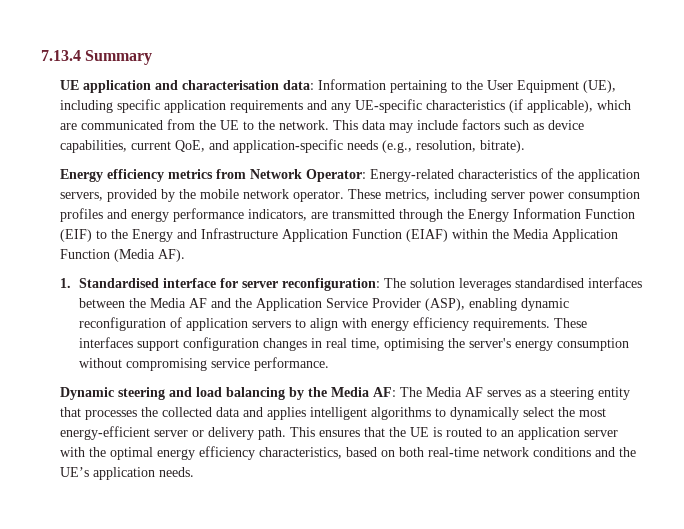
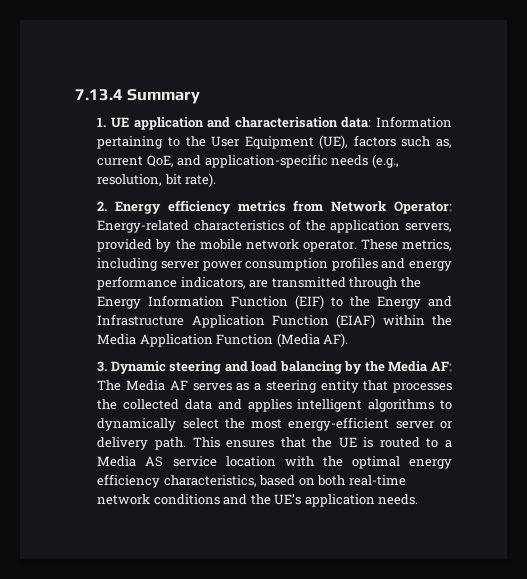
- UE application and characterisation data: Information pertaining to the User Equipment (UE), including specific application requirements and any UE-specific characteristics (if applicable), which are communicated from the UE to the network. This data may include factors such as device capabilities, current QoE, and application-specific needs (e.g., resolution, bitrate).
- Energy efficiency metrics from Network Operator: Energy-related characteristics of the application servers, provided by the mobile network operator.
+ 1. UE application and characterisation data: Information pertaining to the User Equipment (UE), factors such as, current QoE, and application-specific needs (e.g., resolution, bit rate).
+ 2. Energy efficiency metrics from Network Operator: Energy-related characteristics of the application servers, provided by the mobile network operator.
- 1. Standardised interface for server reconfiguration: The solution leverages standardised interfaces between the Media AF and the Application Service Provider (ASP), enabling dynamic reconfiguration of application servers to align with energy efficiency requirements. These interfaces support configuration changes in real time, optimising the server's energy consumption without compromising service performance.
- Dynamic steering and load balancing by the Media AF: The Media AF serves as a steering entity that processes the collected data and applies intelligent algorithms to dynamically select the most energy-efficient server or delivery path.
+ 3. Dynamic steering and load balancing by the Media AF: The Media AF serves as a steering entity that processes the collected data and applies intelligent algorithms to dynamically select the most energy-efficient server or delivery path.
- This ensures that the UE is routed to an application server with the optimal energy efficiency characteristics, based on both real-time network conditions and the UE’s application needs.
+ This ensures that the UE is routed to a Media AS service location with the optimal energy efficiency characteristics, based on both real-time network conditions and the UE’s application needs.

